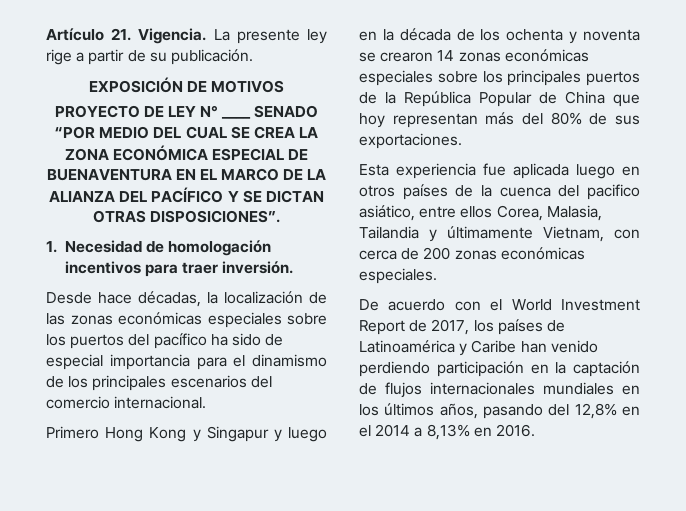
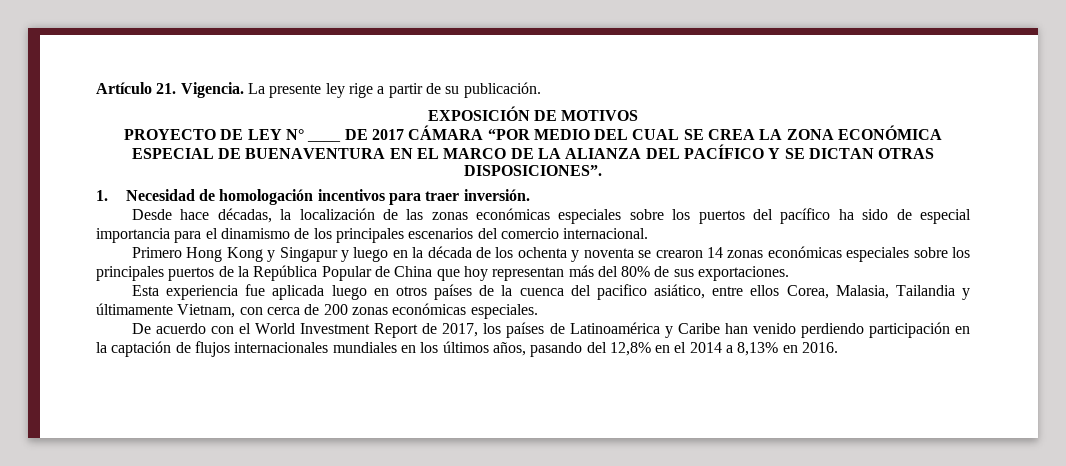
- PROYECTO DE LEY N° ____ SENADO “POR MEDIO DEL CUAL SE CREA LA ZONA ECONÓMICA ESPECIAL DE BUENAVENTURA EN EL MARCO DE LA ALIANZA DEL PACÍFICO Y SE DICTAN OTRAS DISPOSICIONES”.
+ PROYECTO DE LEY N° ____ DE 2017 CÁMARA “POR MEDIO DEL CUAL SE CREA LA ZONA ECONÓMICA ESPECIAL DE BUENAVENTURA EN EL MARCO DE LA ALIANZA DEL PACÍFICO Y SE DICTAN OTRAS DISPOSICIONES”.

